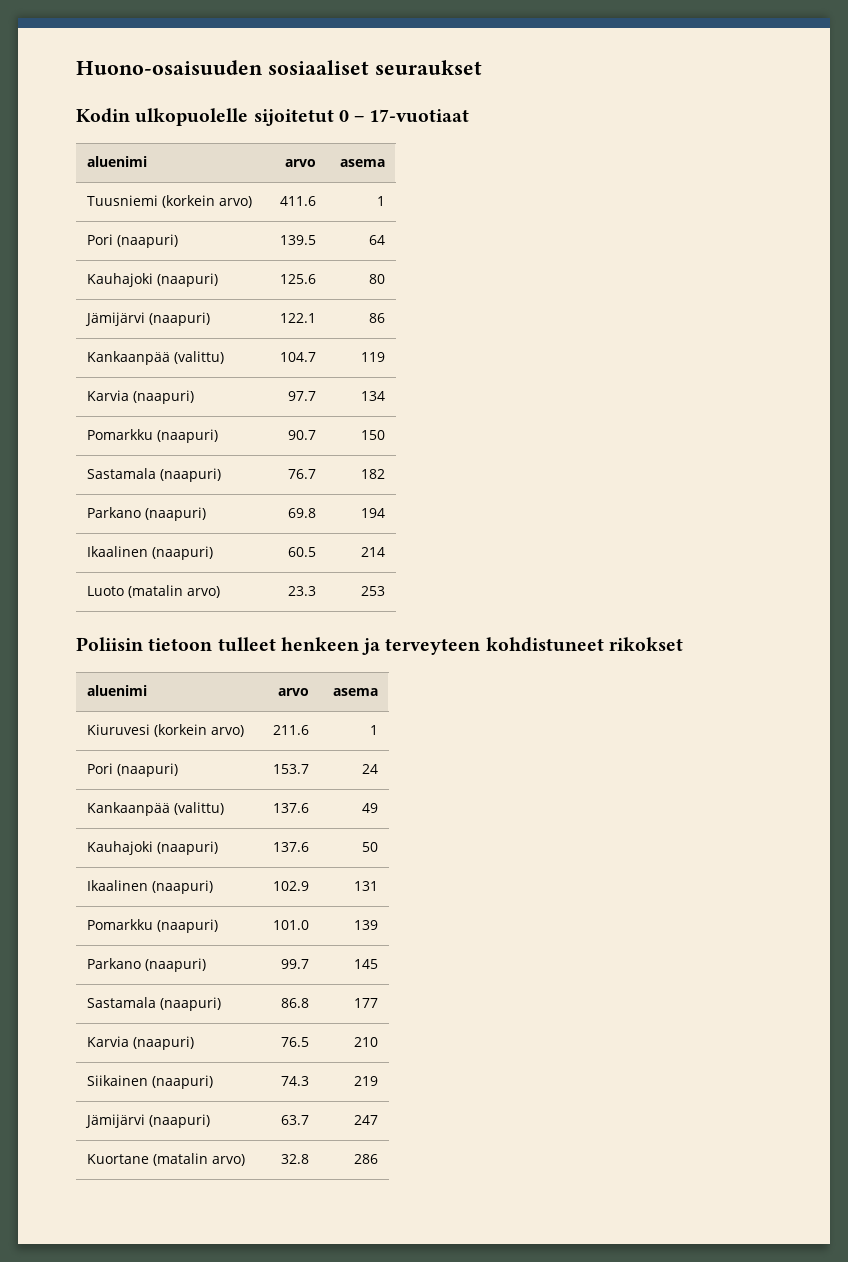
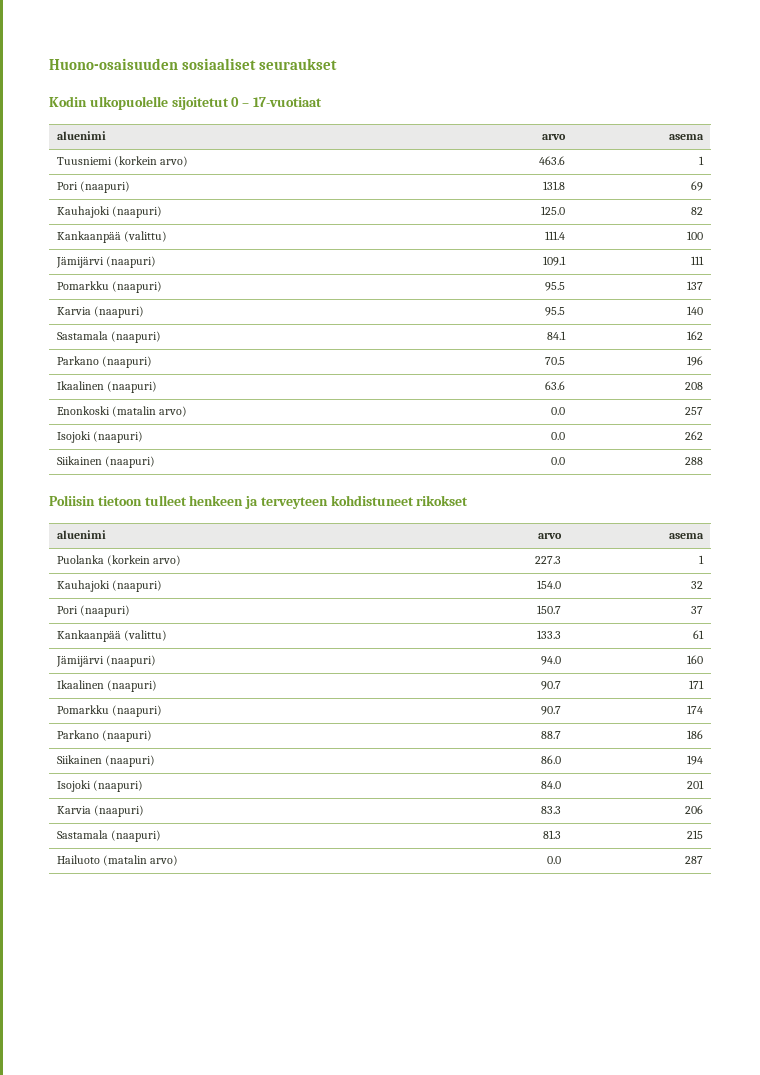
- Tuusniemi (korkein arvo) | 411.6 | 1
- Pori (naapuri) | 139.5 | 64
- Kauhajoki (naapuri) | 125.6 | 80
- Jämijärvi (naapuri) | 122.1 | 86
- Kankaanpää (valittu) | 104.7 | 119
- Karvia (naapuri) | 97.7 | 134
- Pomarkku (naapuri) | 90.7 | 150
- Sastamala (naapuri) | 76.7 | 182
- Parkano (naapuri) | 69.8 | 194
- Ikaalinen (naapuri) | 60.5 | 214
- Luoto (matalin arvo) | 23.3 | 253
+ Tuusniemi (korkein arvo) | 463.6 | 1
+ Pori (naapuri) | 131.8 | 69
+ Kauhajoki (naapuri) | 125.0 | 82
+ Kankaanpää (valittu) | 111.4 | 100
+ Jämijärvi (naapuri) | 109.1 | 111
+ Pomarkku (naapuri) | 95.5 | 137
+ Karvia (naapuri) | 95.5 | 140
+ Sastamala (naapuri) | 84.1 | 162
+ Parkano (naapuri) | 70.5 | 196
+ Ikaalinen (naapuri) | 63.6 | 208
+ Enonkoski (matalin arvo) | 0.0 | 257
+ Isojoki (naapuri) | 0.0 | 262
+ Siikainen (naapuri) | 0.0 | 288
- Kiuruvesi (korkein arvo) | 211.6 | 1
- Pori (naapuri) | 153.7 | 24
- Kankaanpää (valittu) | 137.6 | 49
- Kauhajoki (naapuri) | 137.6 | 50
- Ikaalinen (naapuri) | 102.9 | 131
- Pomarkku (naapuri) | 101.0 | 139
- Parkano (naapuri) | 99.7 | 145
- Sastamala (naapuri) | 86.8 | 177
- Karvia (naapuri) | 76.5 | 210
- Siikainen (naapuri) | 74.3 | 219
- Jämijärvi (naapuri) | 63.7 | 247
- Kuortane (matalin arvo) | 32.8 | 286
+ Puolanka (korkein arvo) | 227.3 | 1
+ Kauhajoki (naapuri) | 154.0 | 32
+ Pori (naapuri) | 150.7 | 37
+ Kankaanpää (valittu) | 133.3 | 61
+ Jämijärvi (naapuri) | 94.0 | 160
+ Ikaalinen (naapuri) | 90.7 | 171
+ Pomarkku (naapuri) | 90.7 | 174
+ Parkano (naapuri) | 88.7 | 186
+ Siikainen (naapuri) | 86.0 | 194
+ Isojoki (naapuri) | 84.0 | 201
+ Karvia (naapuri) | 83.3 | 206
+ Sastamala (naapuri) | 81.3 | 215
+ Hailuoto (matalin arvo) | 0.0 | 287

